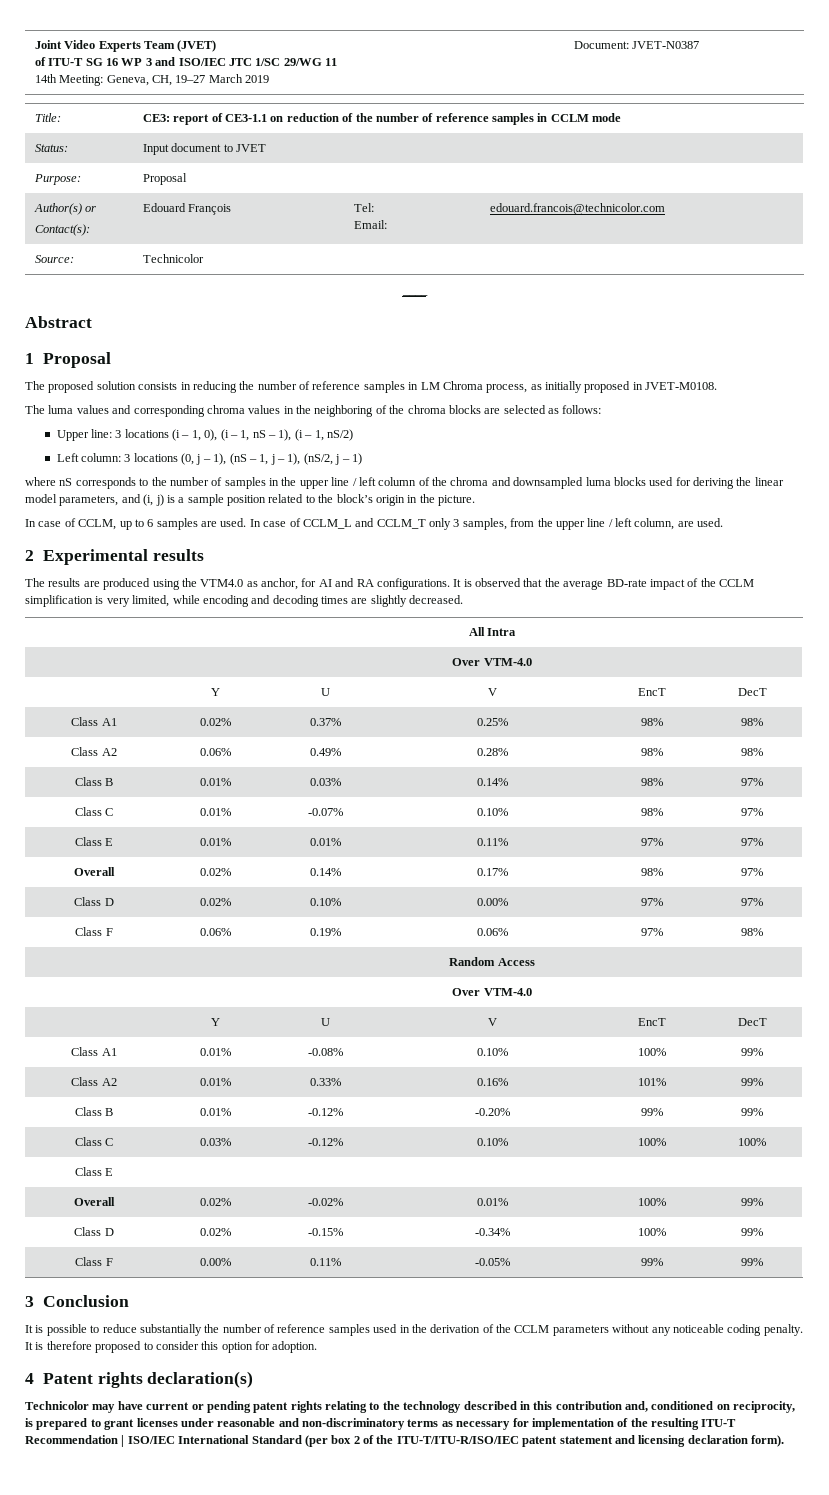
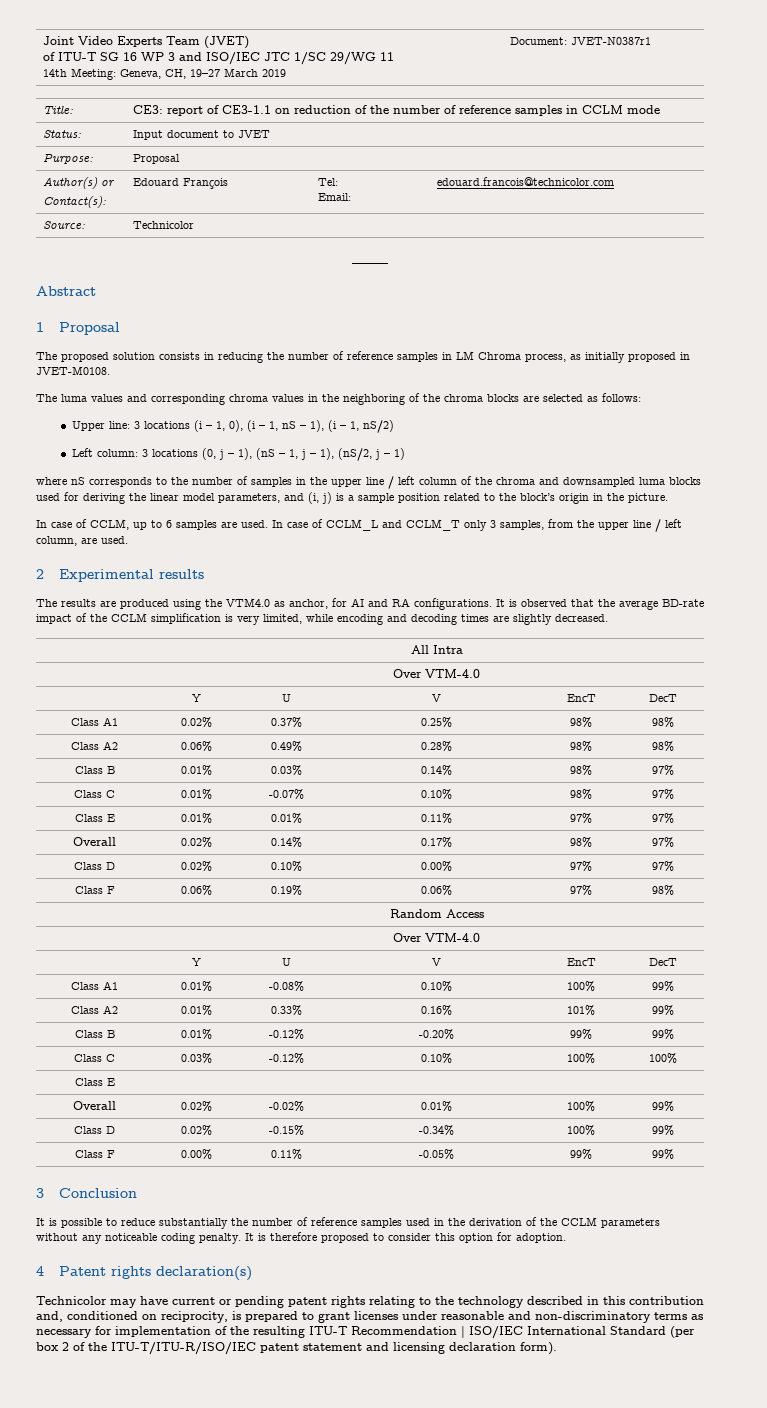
  Joint Video Experts Team (JVET)
  of ITU-T SG 16 WP 3 and ISO/IEC JTC 1/SC 29/WG 11
- 14th Meeting: Geneva, CH, 19–27 March 2019 | Document: JVET-N0387
+ 14th Meeting: Geneva, CH, 19–27 March 2019 | Document: JVET-N0387r1

